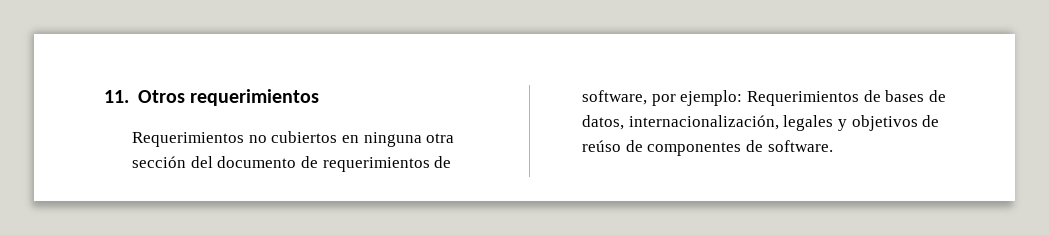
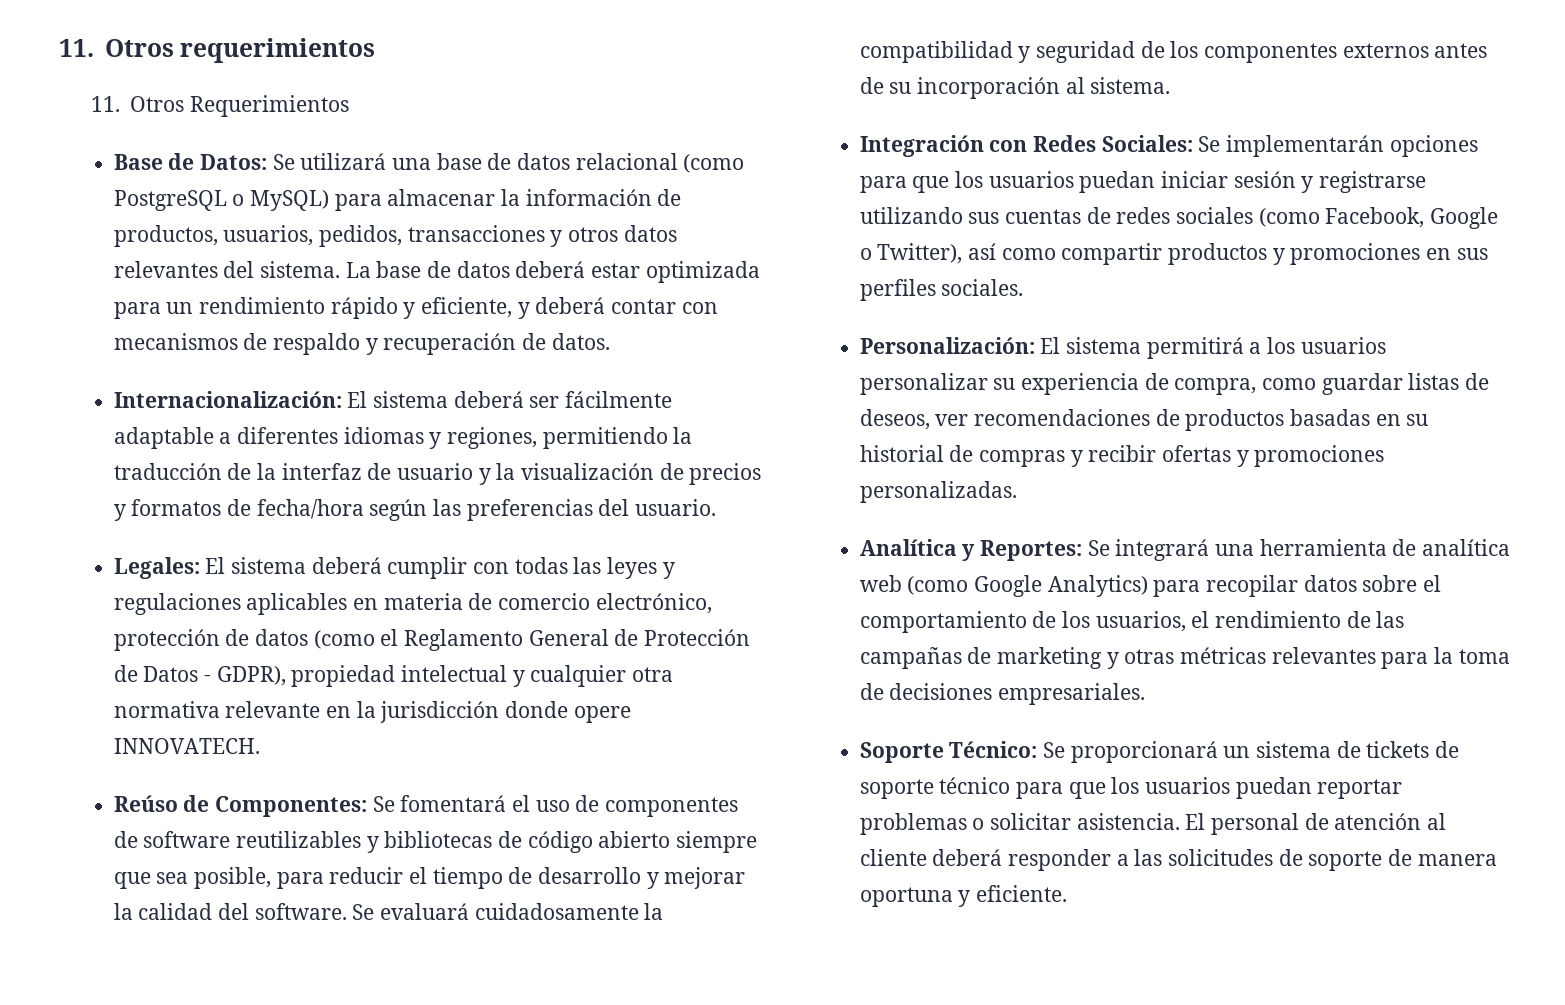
- Requerimientos no cubiertos en ninguna otra sección del documento de requerimientos de software, por ejemplo: Requerimientos de bases de datos, internacionalización, legales y objetivos de reúso de componentes de software.
+ 11. Otros Requerimientos
+ Base de Datos: Se utilizará una base de datos relacional (como PostgreSQL o MySQL) para almacenar la información de productos, usuarios, pedidos, transacciones y otros datos relevantes del sistema. La base de datos deberá estar optimizada para un rendimiento rápido y eficiente, y deberá contar con mecanismos de respaldo y recuperación de datos.
+ Internacionalización: El sistema deberá ser fácilmente adaptable a diferentes idiomas y regiones, permitiendo la traducción de la interfaz de usuario y la visualización de precios y formatos de fecha/hora según las preferencias del usuario.
+ Legales: El sistema deberá cumplir con todas las leyes y regulaciones aplicables en materia de comercio electrónico, protección de datos (como el Reglamento General de Protección de Datos - GDPR), propiedad intelectual y cualquier otra normativa relevante en la jurisdicción donde opere INNOVATECH.
+ Reúso de Componentes: Se fomentará el uso de componentes de software reutilizables y bibliotecas de código abierto siempre que sea posible, para reducir el tiempo de desarrollo y mejorar la calidad del software. Se evaluará cuidadosamente la compatibilidad y seguridad de los componentes externos antes de su incorporación al sistema.
+ Integración con Redes Sociales: Se implementarán opciones para que los usuarios puedan iniciar sesión y registrarse utilizando sus cuentas de redes sociales (como Facebook, Google o Twitter), así como compartir productos y promociones en sus perfiles sociales.
+ Personalización: El sistema permitirá a los usuarios personalizar su experiencia de compra, como guardar listas de deseos, ver recomendaciones de productos basadas en su historial de compras y recibir ofertas y promociones personalizadas.
+ Analítica y Reportes: Se integrará una herramienta de analítica web (como Google Analytics) para recopilar datos sobre el comportamiento de los usuarios, el rendimiento de las campañas de marketing y otras métricas relevantes para la toma de decisiones empresariales.
+ Soporte Técnico: Se proporcionará un sistema de tickets de soporte técnico para que los usuarios puedan reportar problemas o solicitar asistencia. El personal de atención al cliente deberá responder a las solicitudes de soporte de manera oportuna y eficiente.

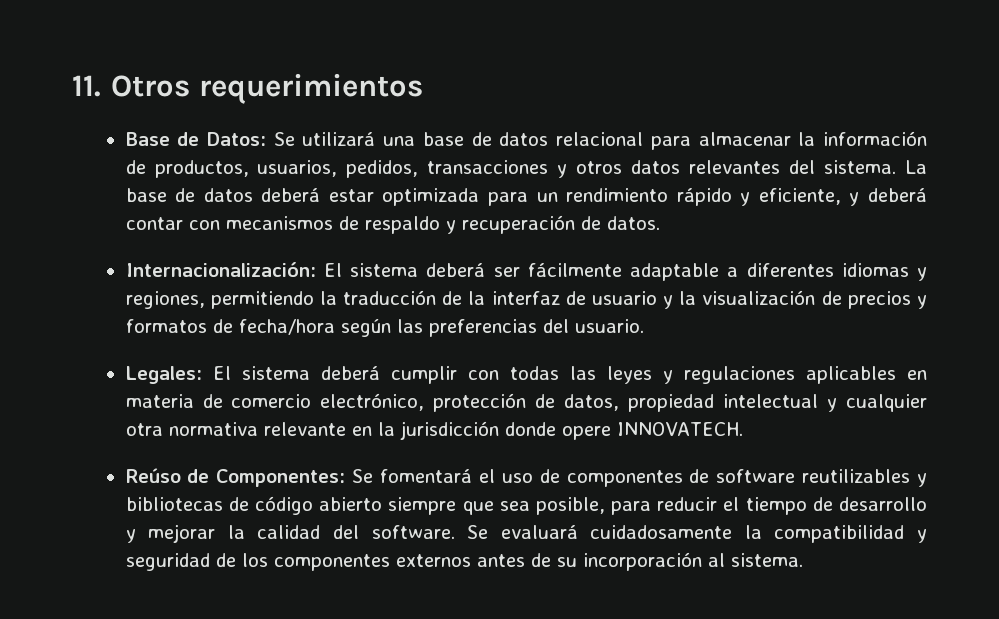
- 11. Otros Requerimientos
- Base de Datos: Se utilizará una base de datos relacional (como PostgreSQL o MySQL) para almacenar la información de productos, usuarios, pedidos, transacciones y otros datos relevantes del sistema.
+ Base de Datos: Se utilizará una base de datos relacional para almacenar la información de productos, usuarios, pedidos, transacciones y otros datos relevantes del sistema.
- Legales: El sistema deberá cumplir con todas las leyes y regulaciones aplicables en materia de comercio electrónico, protección de datos (como el Reglamento General de Protección de Datos - GDPR), propiedad intelectual y cualquier otra normativa relevante en la jurisdicción donde opere INNOVATECH.
+ Legales: El sistema deberá cumplir con todas las leyes y regulaciones aplicables en materia de comercio electrónico, protección de datos, propiedad intelectual y cualquier otra normativa relevante en la jurisdicción donde opere INNOVATECH.
- Integración con Redes Sociales: Se implementarán opciones para que los usuarios puedan iniciar sesión y registrarse utilizando sus cuentas de redes sociales (como Facebook, Google o Twitter), así como compartir productos y promociones en sus perfiles sociales.
- Personalización: El sistema permitirá a los usuarios personalizar su experiencia de compra, como guardar listas de deseos, ver recomendaciones de productos basadas en su historial de compras y recibir ofertas y promociones personalizadas.
- Analítica y Reportes: Se integrará una herramienta de analítica web (como Google Analytics) para recopilar datos sobre el comportamiento de los usuarios, el rendimiento de las campañas de marketing y otras métricas relevantes para la toma de decisiones empresariales.
- Soporte Técnico: Se proporcionará un sistema de tickets de soporte técnico para que los usuarios puedan reportar problemas o solicitar asistencia. El personal de atención al cliente deberá responder a las solicitudes de soporte de manera oportuna y eficiente.

